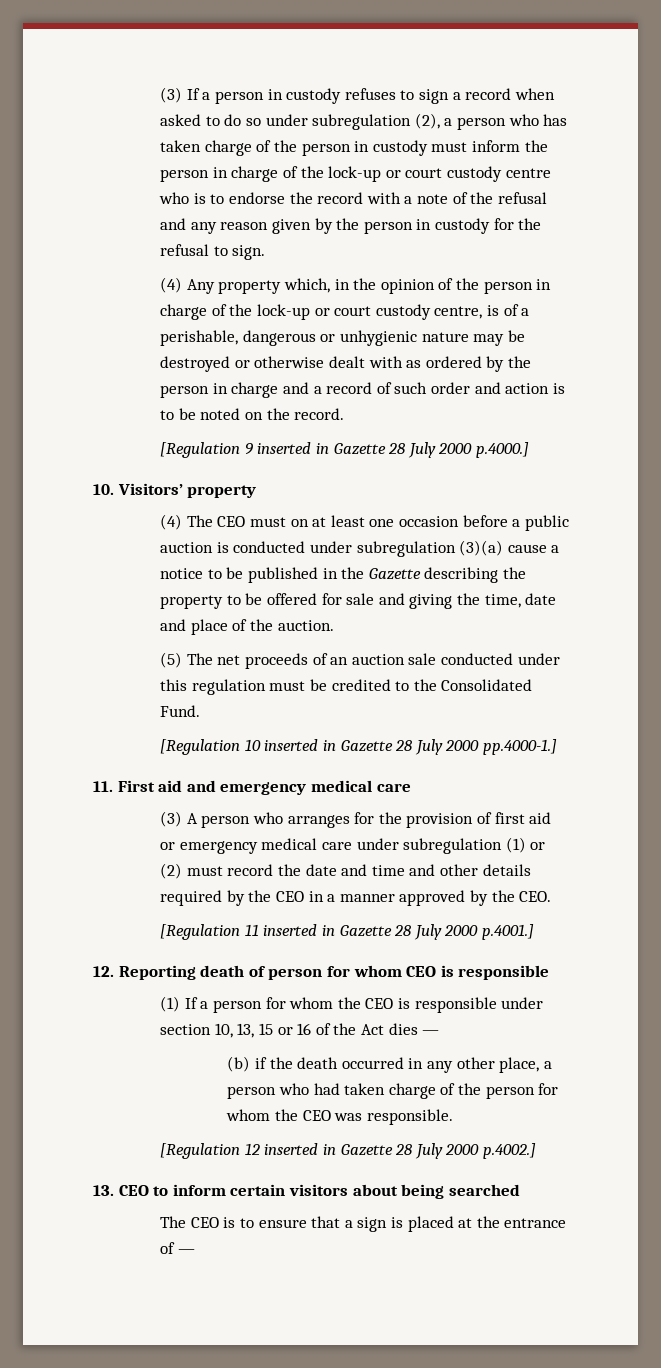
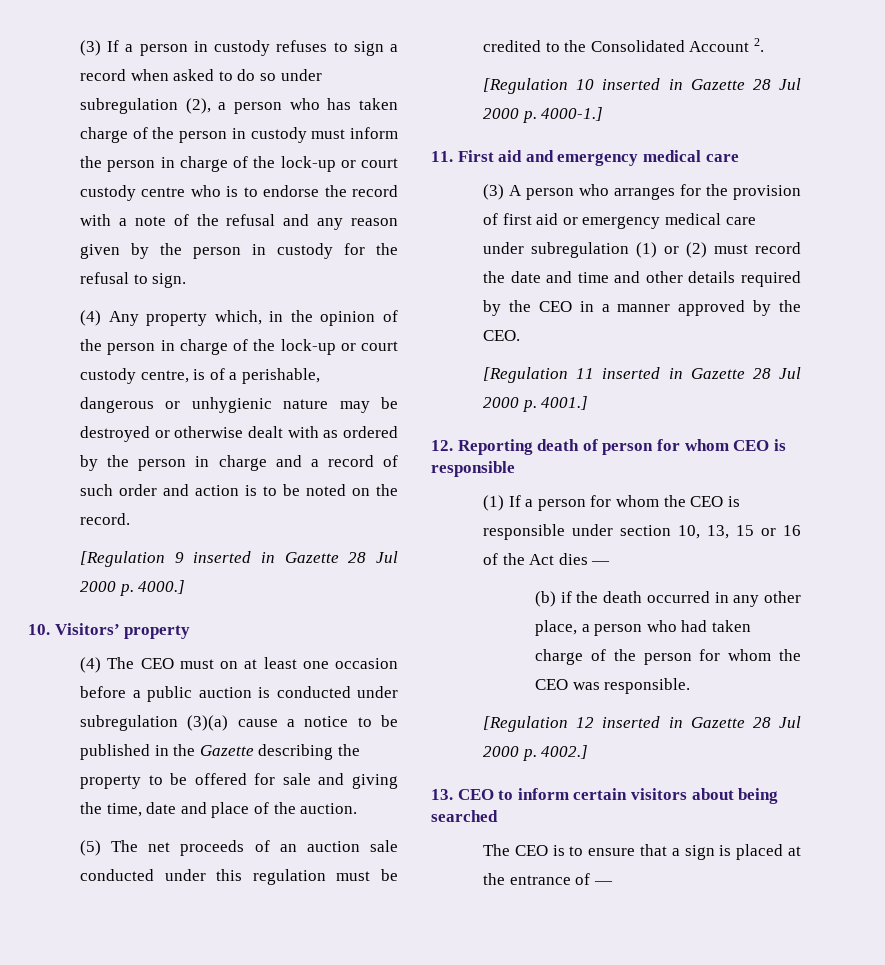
- [Regulation 9 inserted in Gazette 28 July 2000 p.4000.]
+ [Regulation 9 inserted in Gazette 28 Jul 2000 p. 4000.]
- (5) The net proceeds of an auction sale conducted under this regulation must be credited to the Consolidated Fund.
+ (5) The net proceeds of an auction sale conducted under this regulation must be credited to the Consolidated Account 2.
- [Regulation 10 inserted in Gazette 28 July 2000 pp.4000-1.]
+ [Regulation 10 inserted in Gazette 28 Jul 2000 p. 4000-1.]
- [Regulation 11 inserted in Gazette 28 July 2000 p.4001.]
+ [Regulation 11 inserted in Gazette 28 Jul 2000 p. 4001.]
- [Regulation 12 inserted in Gazette 28 July 2000 p.4002.]
+ [Regulation 12 inserted in Gazette 28 Jul 2000 p. 4002.]

